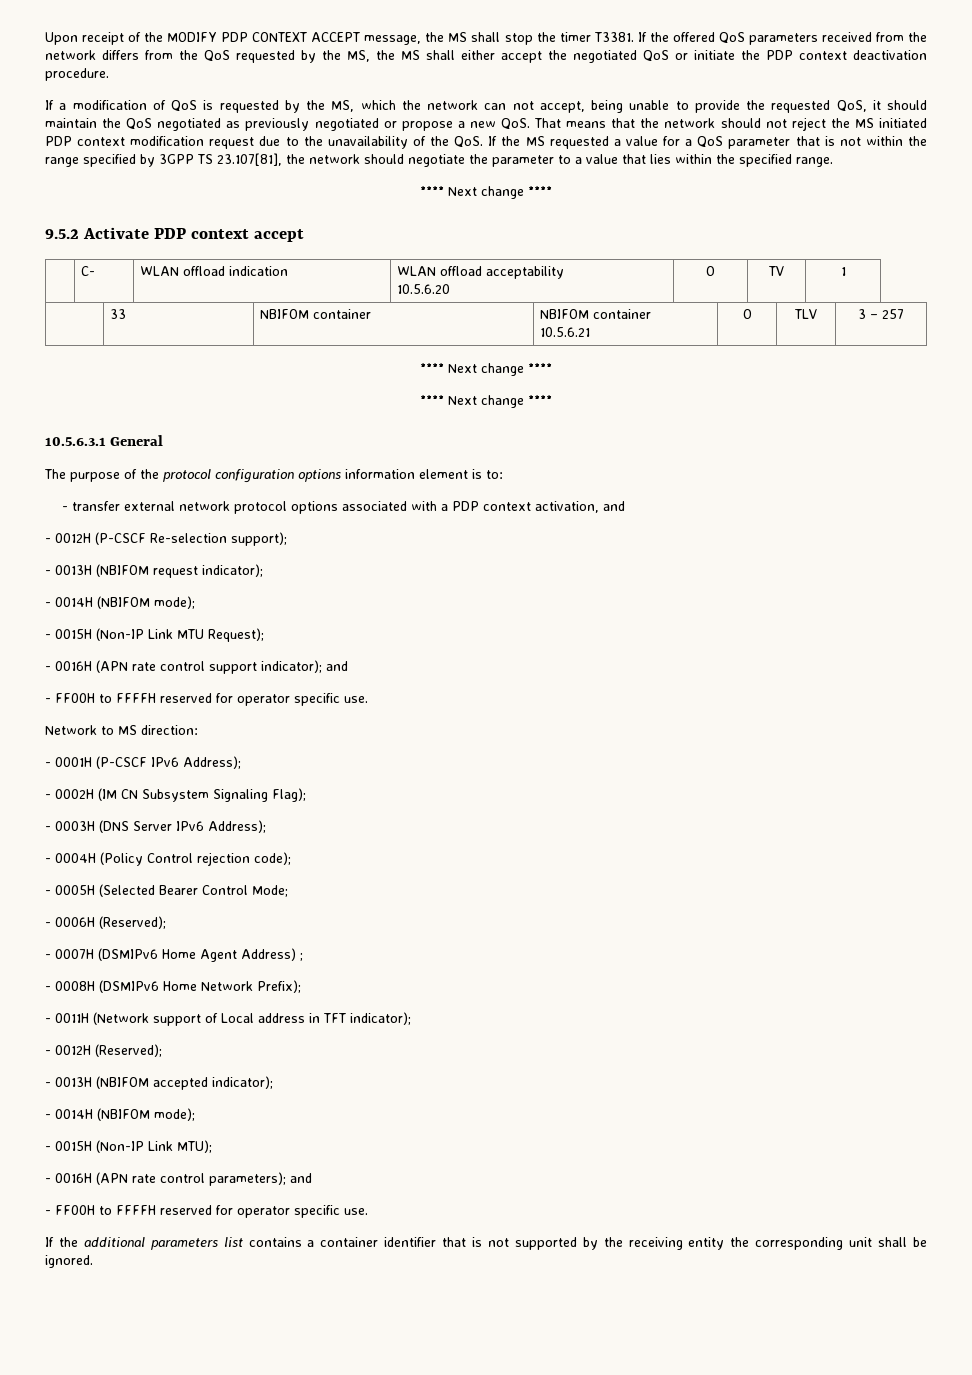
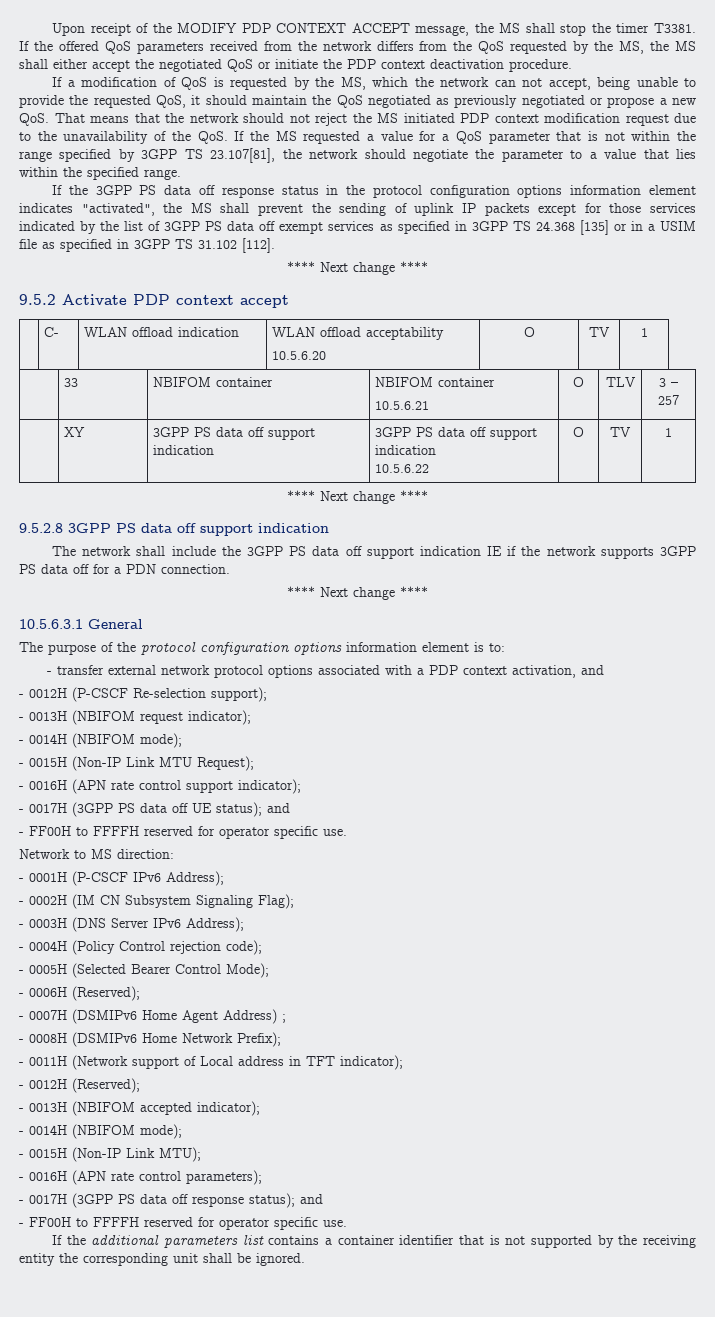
+ If the 3GPP PS data off response status in the protocol configuration options information element indicates "activated", the MS shall prevent the sending of uplink IP packets except for those services indicated by the list of 3GPP PS data off exempt services as specified in 3GPP TS 24.368 [135] or in a USIM file as specified in 3GPP TS 31.102 [112].
  | 33 | NBIFOM container | NBIFOM container
  10.5.6.21 | O | TLV | 3 – 257
+ | XY | 3GPP PS data off support indication | 3GPP PS data off support indication
+ 10.5.6.22 | O | TV | 1
  **** Next change ****
+ 9.5.2.8 3GPP PS data off support indication
+ The network shall include the 3GPP PS data off support indication IE if the network supports 3GPP PS data off for a PDN connection.
- - 0016H (APN rate control support indicator); and
+ - 0016H (APN rate control support indicator);
+ - 0017H (3GPP PS data off UE status); and
- - 0005H (Selected Bearer Control Mode;
+ - 0005H (Selected Bearer Control Mode);
- - 0016H (APN rate control parameters); and
+ - 0016H (APN rate control parameters);
+ - 0017H (3GPP PS data off response status); and

